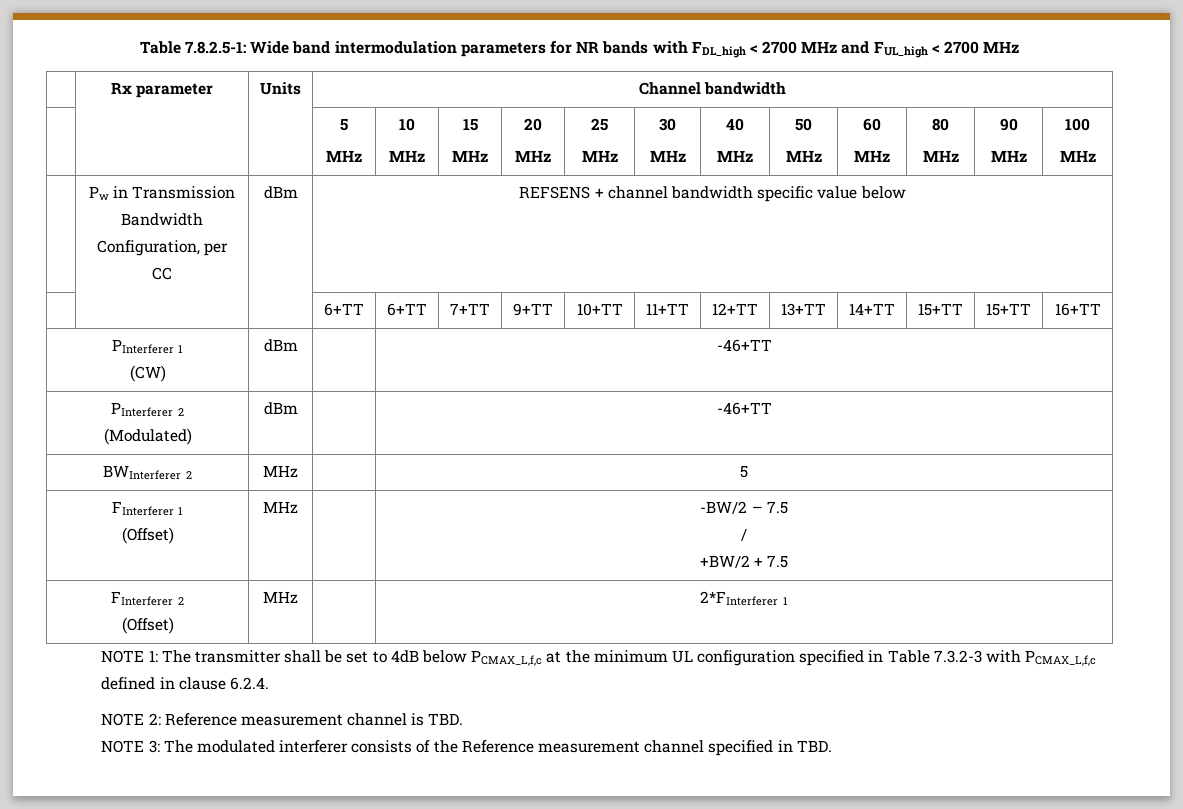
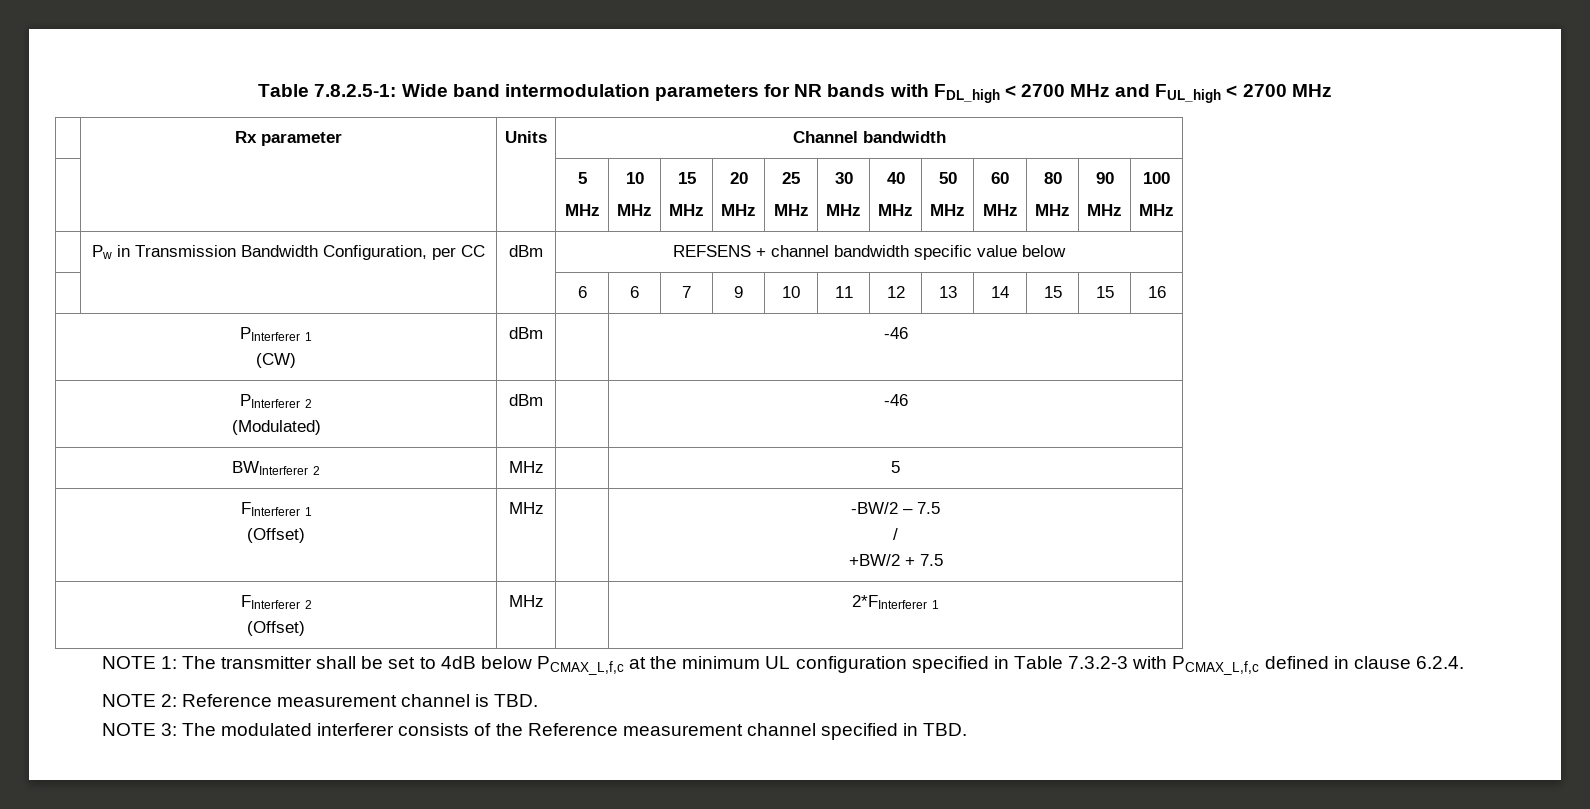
- | | | 6+TT | 6+TT | 7+TT | 9+TT | 10+TT | 11+TT | 12+TT | 13+TT | 14+TT | 15+TT | 15+TT | 16+TT
+ | | | 6 | 6 | 7 | 9 | 10 | 11 | 12 | 13 | 14 | 15 | 15 | 16
  PInterferer 1
- (CW) | dBm | | -46+TT
+ (CW) | dBm | | -46
  PInterferer 2
- (Modulated) | dBm | | -46+TT
+ (Modulated) | dBm | | -46

